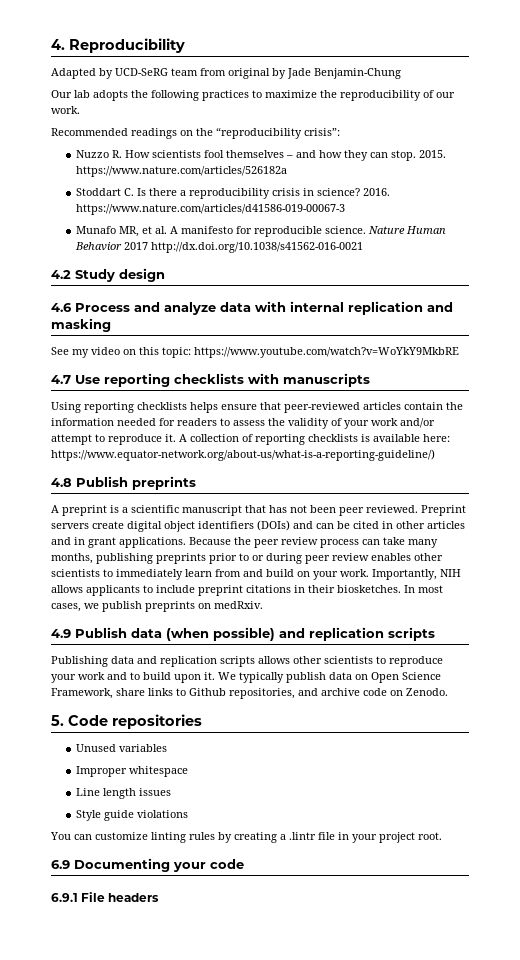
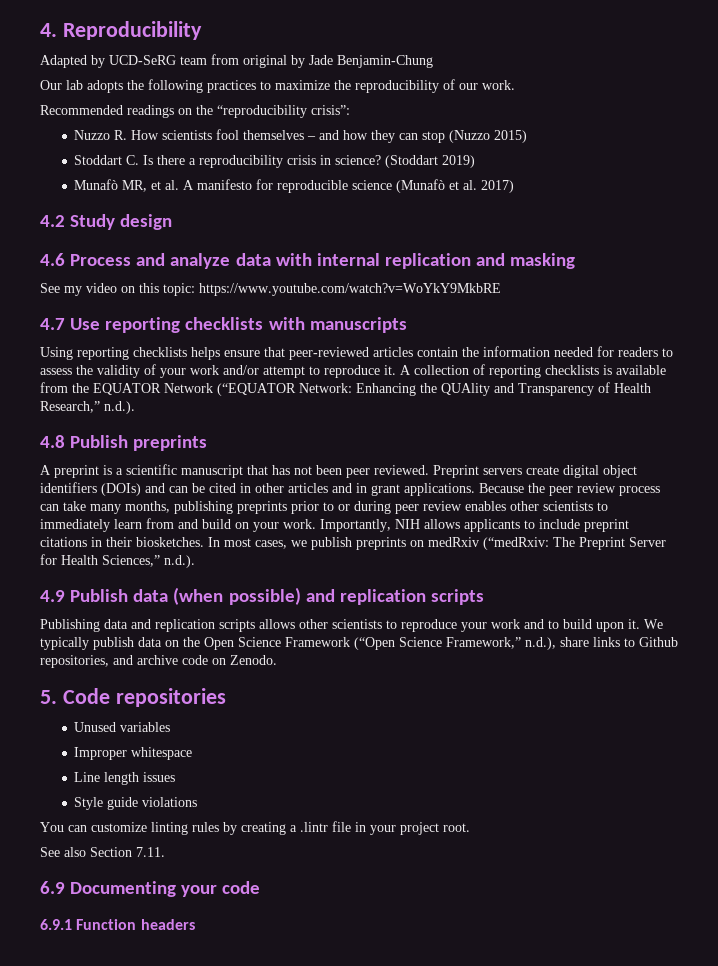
- Nuzzo R. How scientists fool themselves – and how they can stop. 2015. https://www.nature.com/articles/526182a
+ Nuzzo R. How scientists fool themselves – and how they can stop (Nuzzo 2015)
- 2016. https://www.nature.com/articles/d41586-019-00067-3
- Munafo MR, et al. A manifesto for reproducible science. Nature Human Behavior 2017 http://dx.doi.org/10.1038/s41562-016-0021
+ (Stoddart 2019)
+ Munafò MR, et al. A manifesto for reproducible science (Munafò et al. 2017)
- A collection of reporting checklists is available here: https://www.equator-network.org/about-us/what-is-a-reporting-guideline/)
+ A collection of reporting checklists is available from the EQUATOR Network (“EQUATOR Network: Enhancing the QUAlity and Transparency of Health Research,” n.d.).
- In most cases, we publish preprints on medRxiv.
+ In most cases, we publish preprints on medRxiv (“medRxiv: The Preprint Server for Health Sciences,” n.d.).
- We typically publish data on Open Science Framework, share links to Github repositories, and archive code on Zenodo.
+ We typically publish data on the Open Science Framework (“Open Science Framework,” n.d.), share links to Github repositories, and archive code on Zenodo.
+ See also Section 7.11.
- 6.9.1 File headers
+ 6.9.1 Function headers

